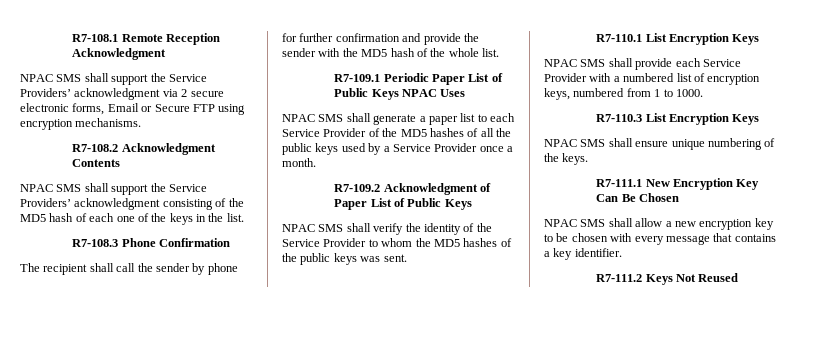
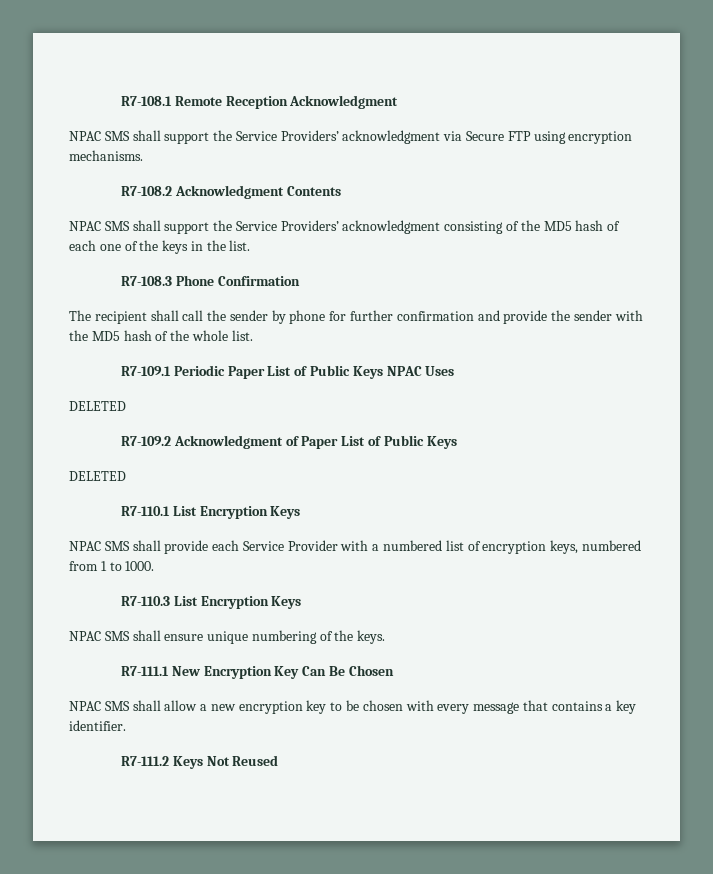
- NPAC SMS shall support the Service Providers’ acknowledgment via 2 secure electronic forms, Email or Secure FTP using encryption mechanisms.
+ NPAC SMS shall support the Service Providers’ acknowledgment via Secure FTP using encryption mechanisms.
  R7-109.1 Periodic Paper List of Public Keys NPAC Uses
- NPAC SMS shall generate a paper list to each Service Provider of the MD5 hashes of all the public keys used by a Service Provider once a month.
+ DELETED
  R7-109.2 Acknowledgment of Paper List of Public Keys
- NPAC SMS shall verify the identity of the Service Provider to whom the MD5 hashes of the public keys was sent.
+ DELETED

